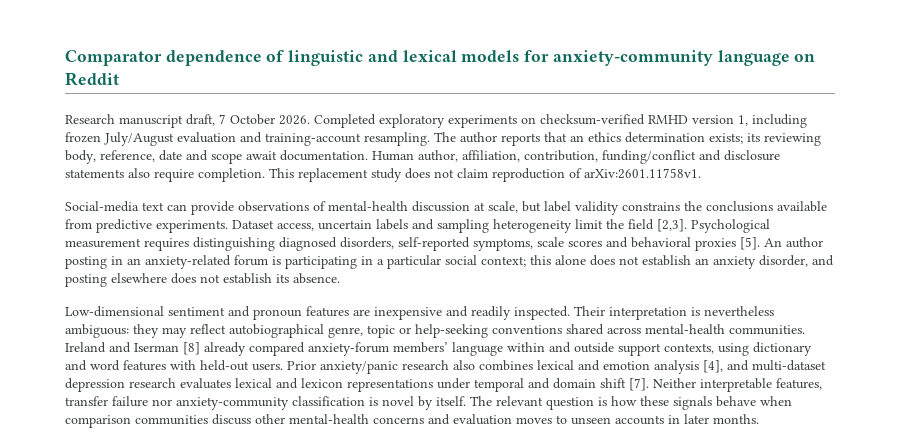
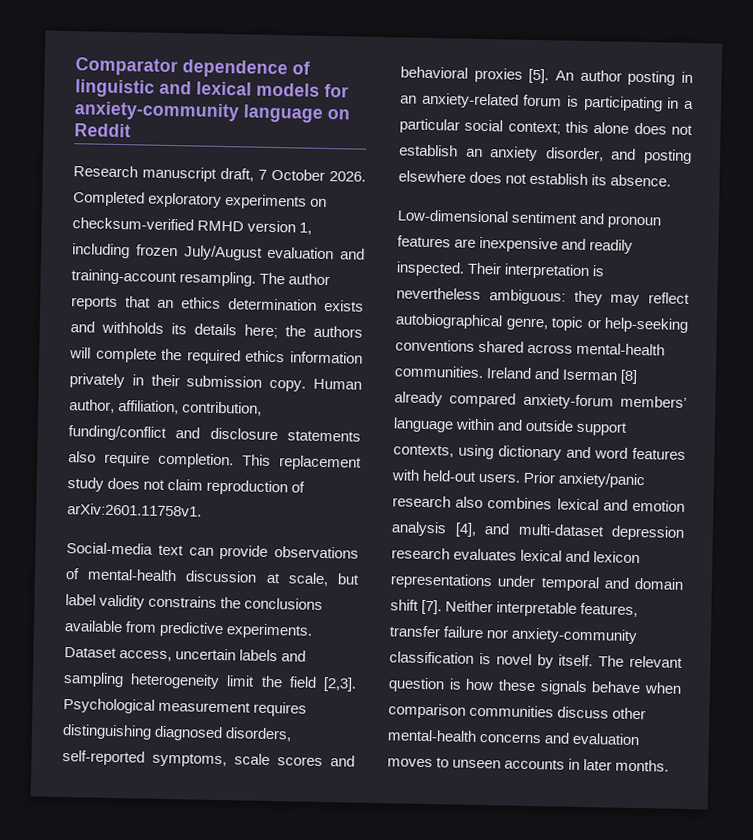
- The author reports that an ethics determination exists; its reviewing body, reference, date and scope await documentation.
+ The author reports that an ethics determination exists and withholds its details here; the authors will complete the required ethics information privately in their submission copy.

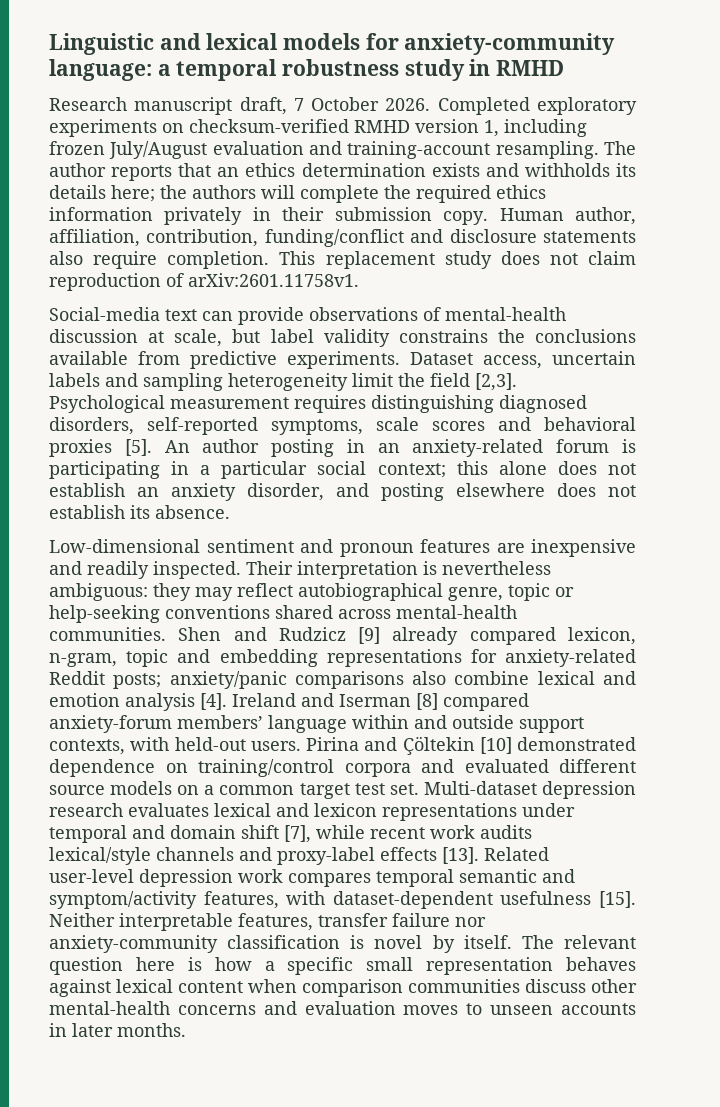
- Comparator dependence of linguistic and lexical models for anxiety-community language on Reddit
+ Linguistic and lexical models for anxiety-community language: a temporal robustness study in RMHD
+ Shen and Rudzicz [9] already compared lexicon, n-gram, topic and embedding representations for anxiety-related Reddit posts; anxiety/panic comparisons also combine lexical and emotion analysis [4].
- Ireland and Iserman [8] already compared anxiety-forum members’ language within and outside support contexts, using dictionary and word features with held-out users. Prior anxiety/panic research also combines lexical and emotion analysis [4], and multi-dataset depression research evaluates lexical and lexicon representations under temporal and domain shift [7].
+ Ireland and Iserman [8] compared anxiety-forum members’ language within and outside support contexts, with held-out users. Pirina and Çöltekin [10] demonstrated dependence on training/control corpora and evaluated different source models on a common target test set. Multi-dataset depression research evaluates lexical and lexicon representations under temporal and domain shift [7], while recent work audits lexical/style channels and proxy-label effects [13]. Related user-level depression work compares temporal semantic and symptom/activity features, with dataset-dependent usefulness [15].
- The relevant question is how these signals behave when comparison communities discuss other mental-health concerns and evaluation moves to unseen accounts in later months.
+ The relevant question here is how a specific small representation behaves against lexical content when comparison communities discuss other mental-health concerns and evaluation moves to unseen accounts in later months.

